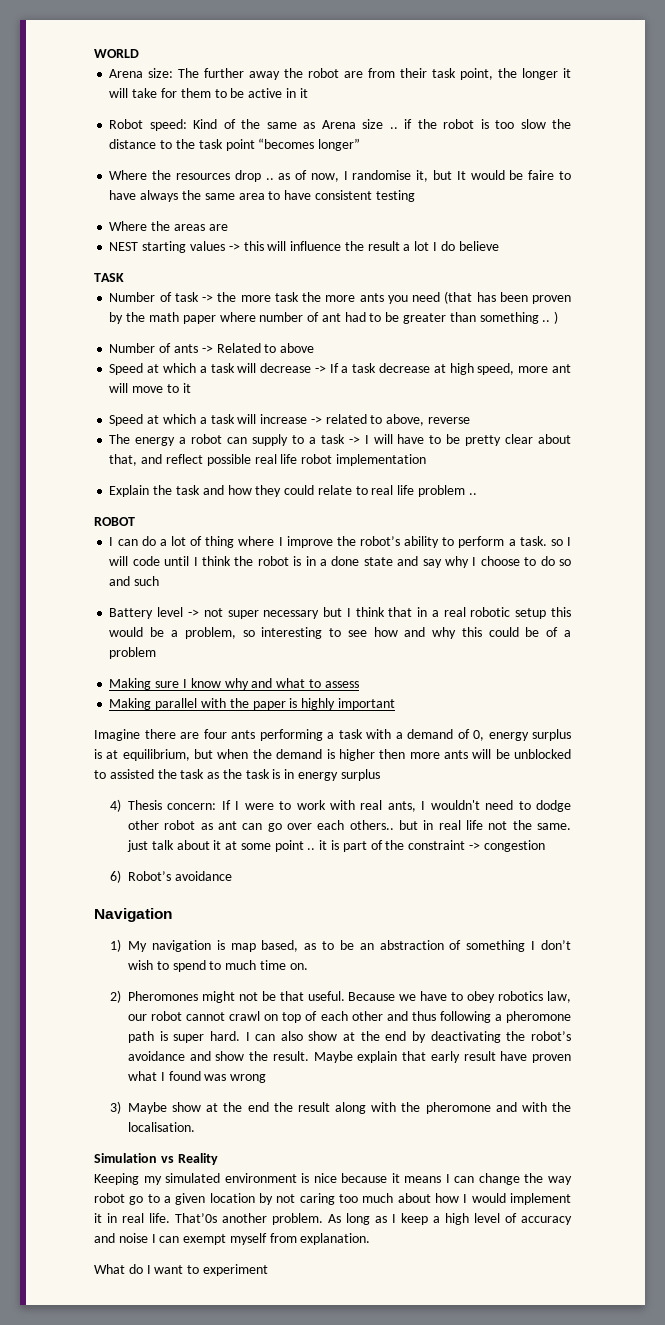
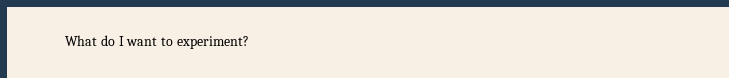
- WORLD
- Arena size: The further away the robot are from their task point, the longer it will take for them to be active in it
- Robot speed: Kind of the same as Arena size .. if the robot is too slow the distance to the task point “becomes longer”
- Where the resources drop .. as of now, I randomise it, but It would be faire to have always the same area to have consistent testing
- Where the areas are
- NEST starting values -> this will influence the result a lot I do believe
- TASK
- Number of task -> the more task the more ants you need (that has been proven by the math paper where number of ant had to be greater than something .. )
- Number of ants -> Related to above
- Speed at which a task will decrease -> If a task decrease at high speed, more ant will move to it
- Speed at which a task will increase -> related to above, reverse
- The energy a robot can supply to a task -> I will have to be pretty clear about that, and reflect possible real life robot implementation
- Explain the task and how they could relate to real life problem ..
- ROBOT
- I can do a lot of thing where I improve the robot’s ability to perform a task. so I will code until I think the robot is in a done state and say why I choose to do so and such
- Battery level -> not super necessary but I think that in a real robotic setup this would be a problem, so interesting to see how and why this could be of a problem
- Making sure I know why and what to assess
- Making parallel with the paper is highly important
- Imagine there are four ants performing a task with a demand of 0, energy surplus is at equilibrium, but when the demand is higher then more ants will be unblocked to assisted the task as the task is in energy surplus
- 4) Thesis concern: If I were to work with real ants, I wouldn't need to dodge other robot as ant can go over each others.. but in real life not the same. just talk about it at some point .. it is part of the constraint -> congestion
- 6) Robot’s avoidance
- Navigation
- 1) My navigation is map based, as to be an abstraction of something I don’t wish to spend to much time on.
- 2) Pheromones might not be that useful. Because we have to obey robotics law, our robot cannot crawl on top of each other and thus following a pheromone path is super hard. I can also show at the end by deactivating the robot’s avoidance and show the result. Maybe explain that early result have proven what I found was wrong
- 3) Maybe show at the end the result along with the pheromone and with the localisation.
- Simulation vs Reality
- Keeping my simulated environment is nice because it means I can change the way robot go to a given location by not caring too much about how I would implement it in real life. That’0s another problem. As long as I keep a high level of accuracy and noise I can exempt myself from explanation.
- What do I want to experiment
+ What do I want to experiment?

